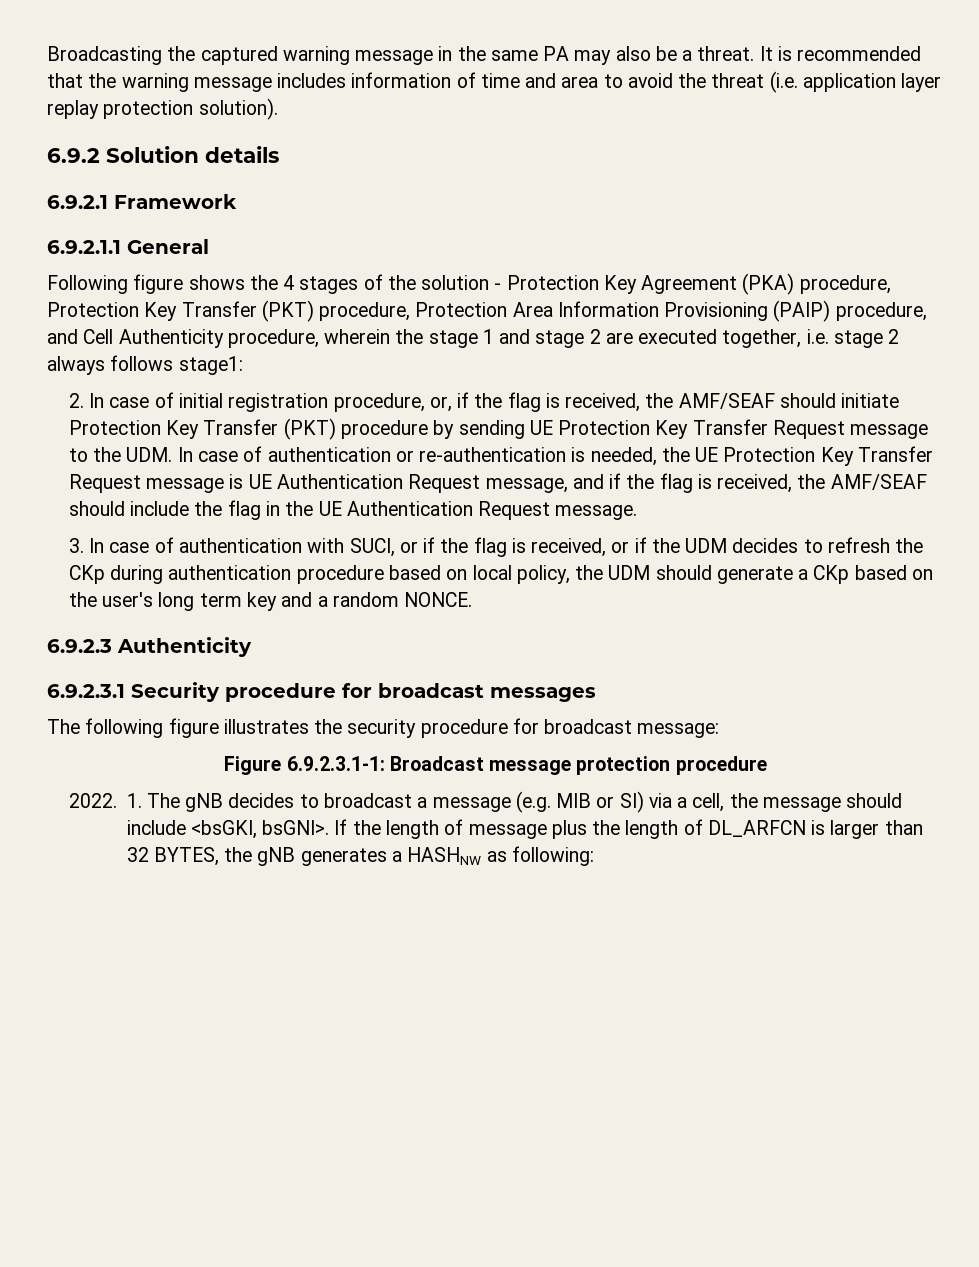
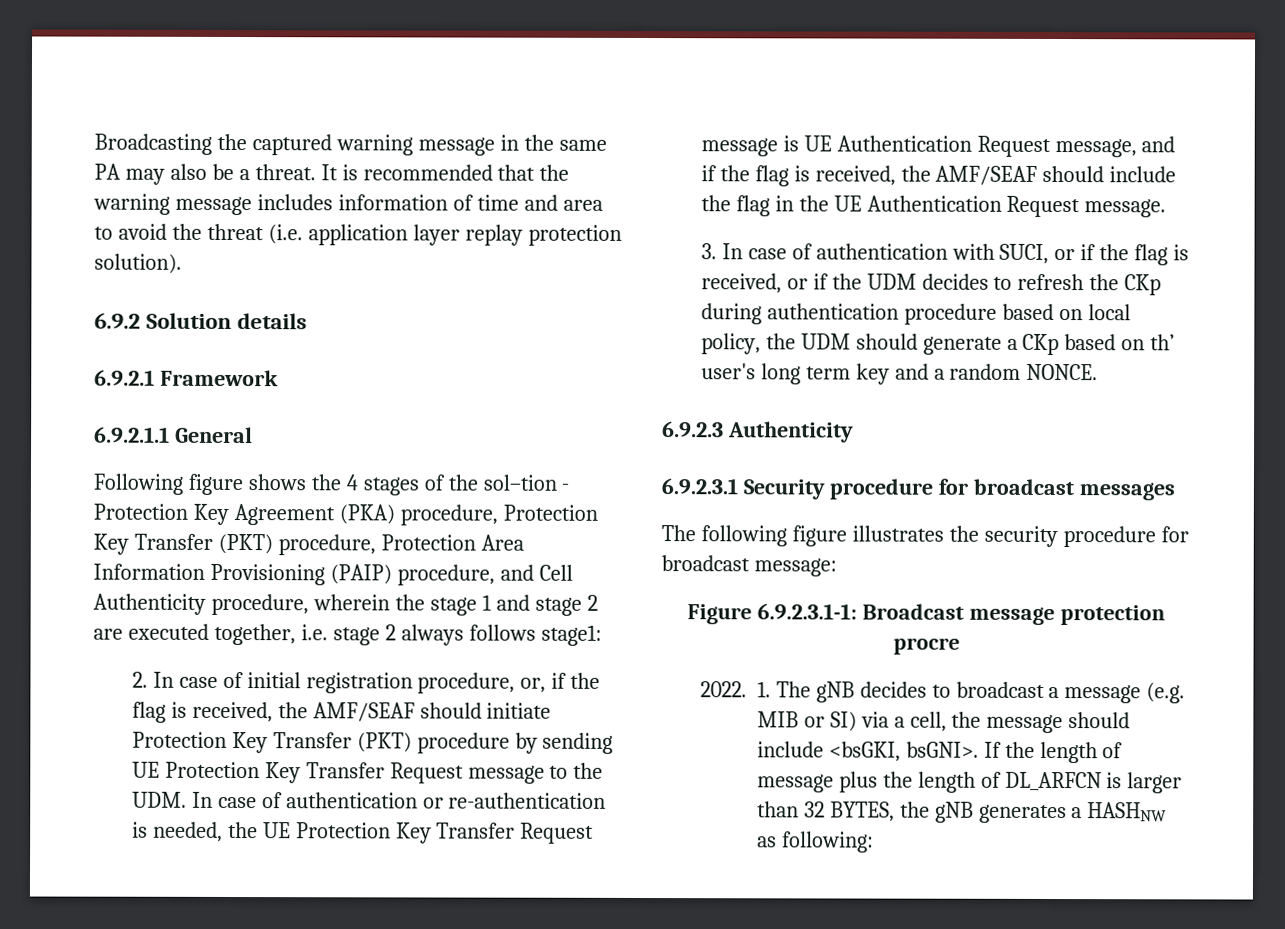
- Following figure shows the 4 stages of the solution - Protection Key Agreement (PKA) procedure, Protection Key Transfer (PKT) procedure, Protection Area Information Provisioning (PAIP) procedure, and Cell Authenticity procedure, wherein the stage 1 and stage 2 are executed together, i.e. stage 2 always follows stage1:
+ Following figure shows the 4 stages of the sol–tion - Protection Key Agreement (PKA) procedure, Protection Key Transfer (PKT) procedure, Protection Area Information Provisioning (PAIP) procedure, and Cell Authenticity procedure, wherein the stage 1 and stage 2 are executed together, i.e. stage 2 always follows stage1:
- 3. In case of authentication with SUCI, or if the flag is received, or if the UDM decides to refresh the CKp during authentication procedure based on local policy, the UDM should generate a CKp based on the user's long term key and a random NONCE.
+ 3. In case of authentication with SUCI, or if the flag is received, or if the UDM decides to refresh the CKp during authentication procedure based on local policy, the UDM should generate a CKp based on th’ user's long term key and a random NONCE.
- Figure 6.9.2.3.1-1: Broadcast message protection procedure
+ Figure 6.9.2.3.1-1: Broadcast message protection procre

